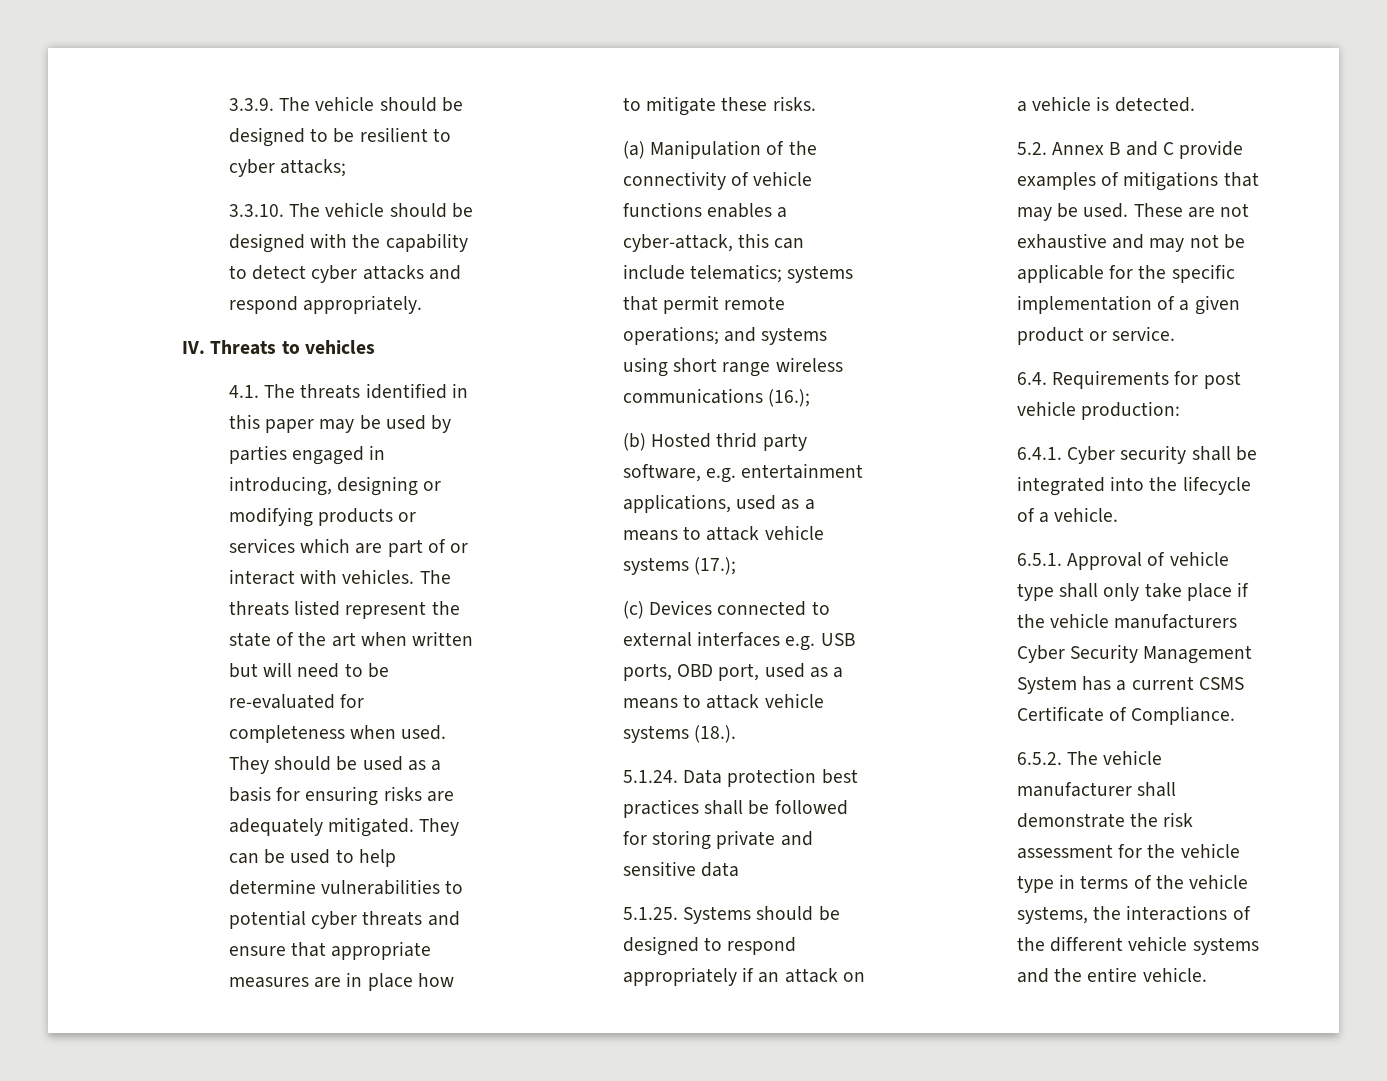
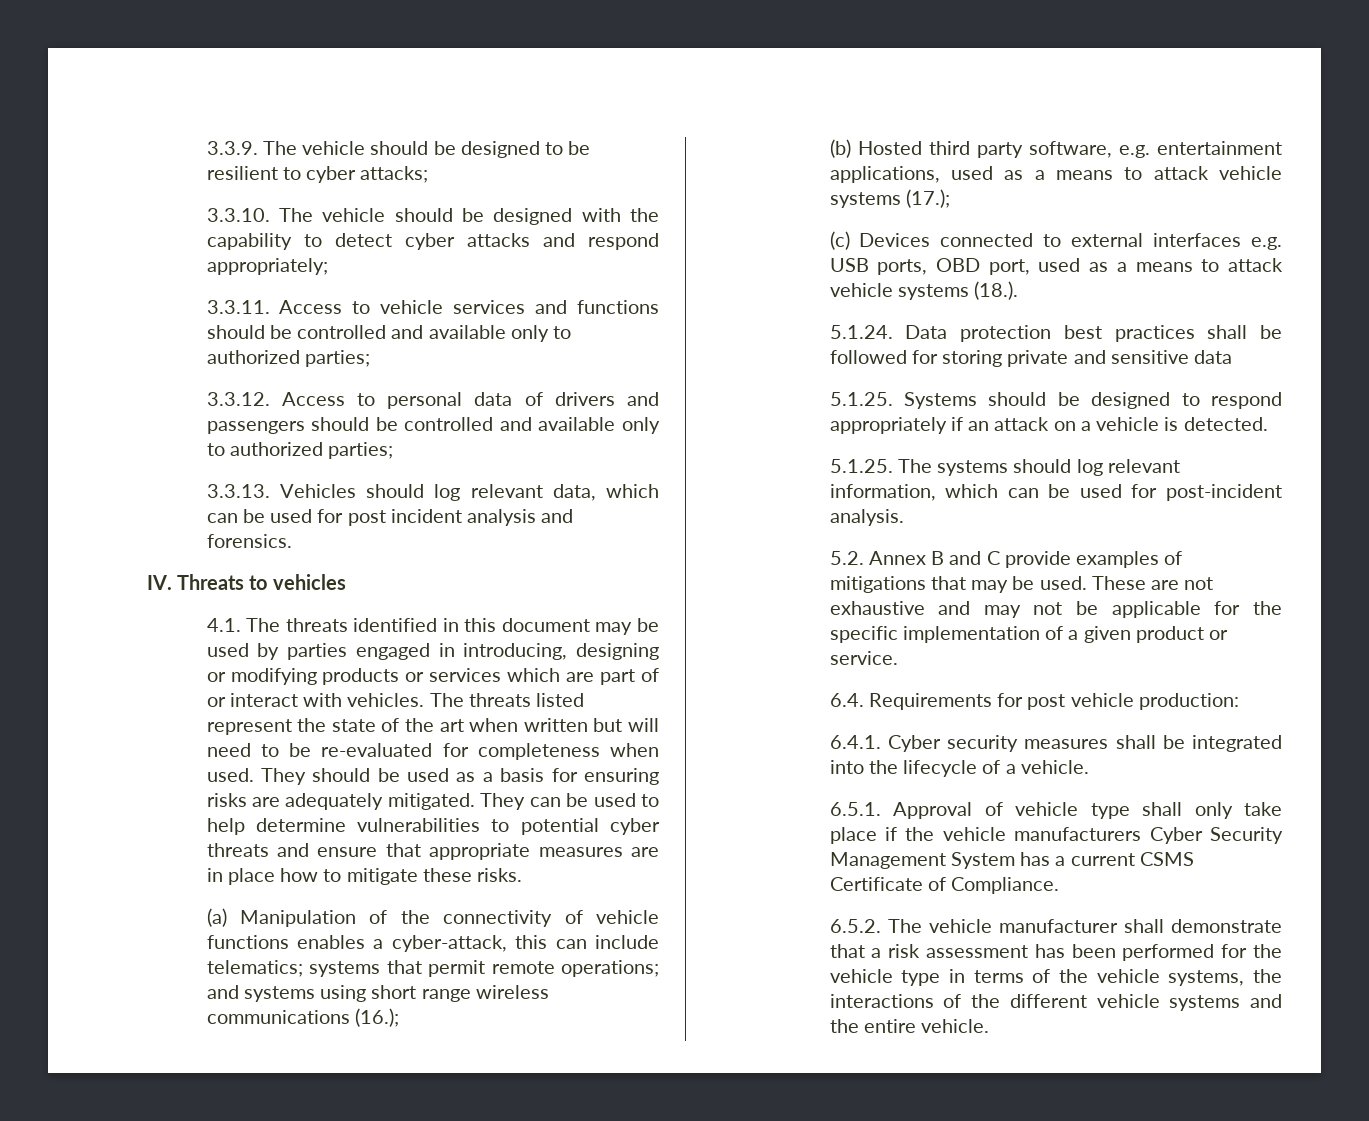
- 3.3.10. The vehicle should be designed with the capability to detect cyber attacks and respond appropriately.
+ 3.3.10. The vehicle should be designed with the capability to detect cyber attacks and respond appropriately;
+ 3.3.11. Access to vehicle services and functions should be controlled and available only to authorized parties;
+ 3.3.12. Access to personal data of drivers and passengers should be controlled and available only to authorized parties;
+ 3.3.13. Vehicles should log relevant data, which can be used for post incident analysis and forensics.
- 4.1. The threats identified in this paper may be used by parties engaged in introducing, designing or modifying products or services which are part of or interact with vehicles.
+ 4.1. The threats identified in this document may be used by parties engaged in introducing, designing or modifying products or services which are part of or interact with vehicles.
- (b) Hosted thrid party software, e.g. entertainment applications, used as a means to attack vehicle systems (17.);
+ (b) Hosted third party software, e.g. entertainment applications, used as a means to attack vehicle systems (17.);
+ 5.1.25. The systems should log relevant information, which can be used for post-incident analysis.
- 6.4.1. Cyber security shall be integrated into the lifecycle of a vehicle.
+ 6.4.1. Cyber security measures shall be integrated into the lifecycle of a vehicle.
- 6.5.2. The vehicle manufacturer shall demonstrate the risk assessment for the vehicle type in terms of the vehicle systems, the interactions of the different vehicle systems and the entire vehicle.
+ 6.5.2. The vehicle manufacturer shall demonstrate that a risk assessment has been performed for the vehicle type in terms of the vehicle systems, the interactions of the different vehicle systems and the entire vehicle.

